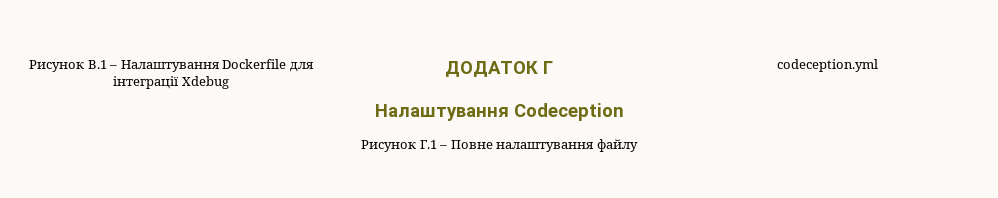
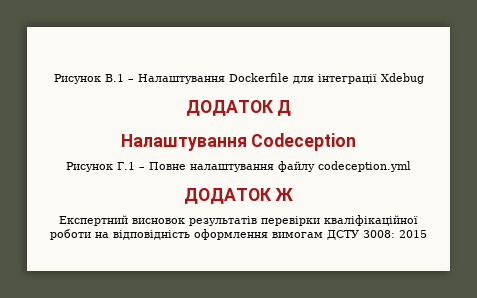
- ДОДАТОК Г
+ ДОДАТОК Д
+ ДОДАТОК Ж
+ Експертний висновок результатів перевірки кваліфікаційної роботи на відповідність оформлення вимогам ДСТУ 3008: 2015

